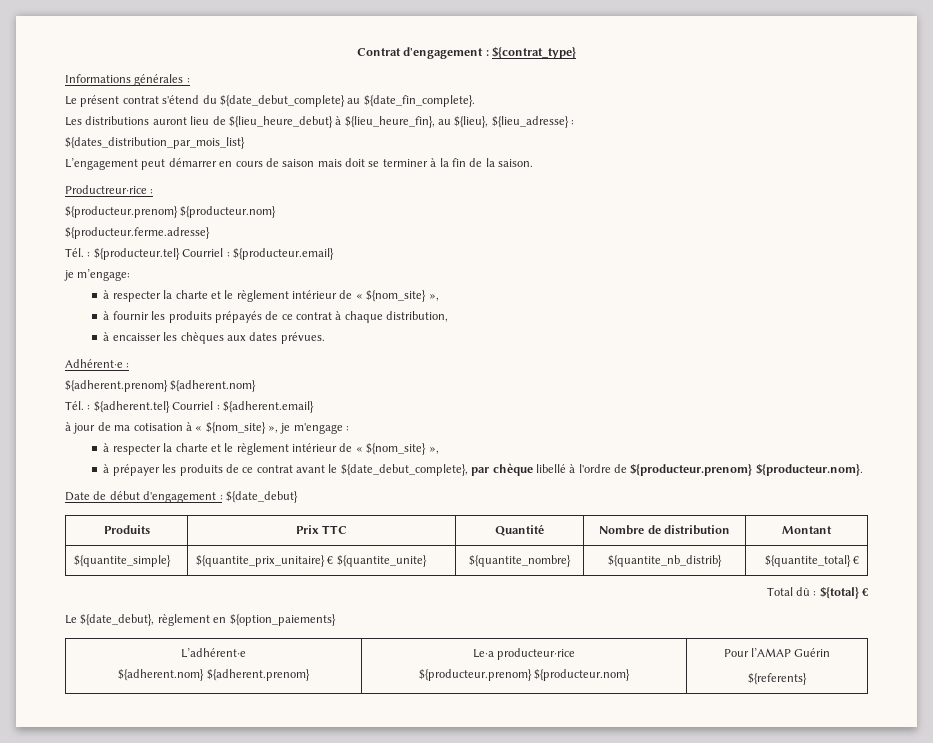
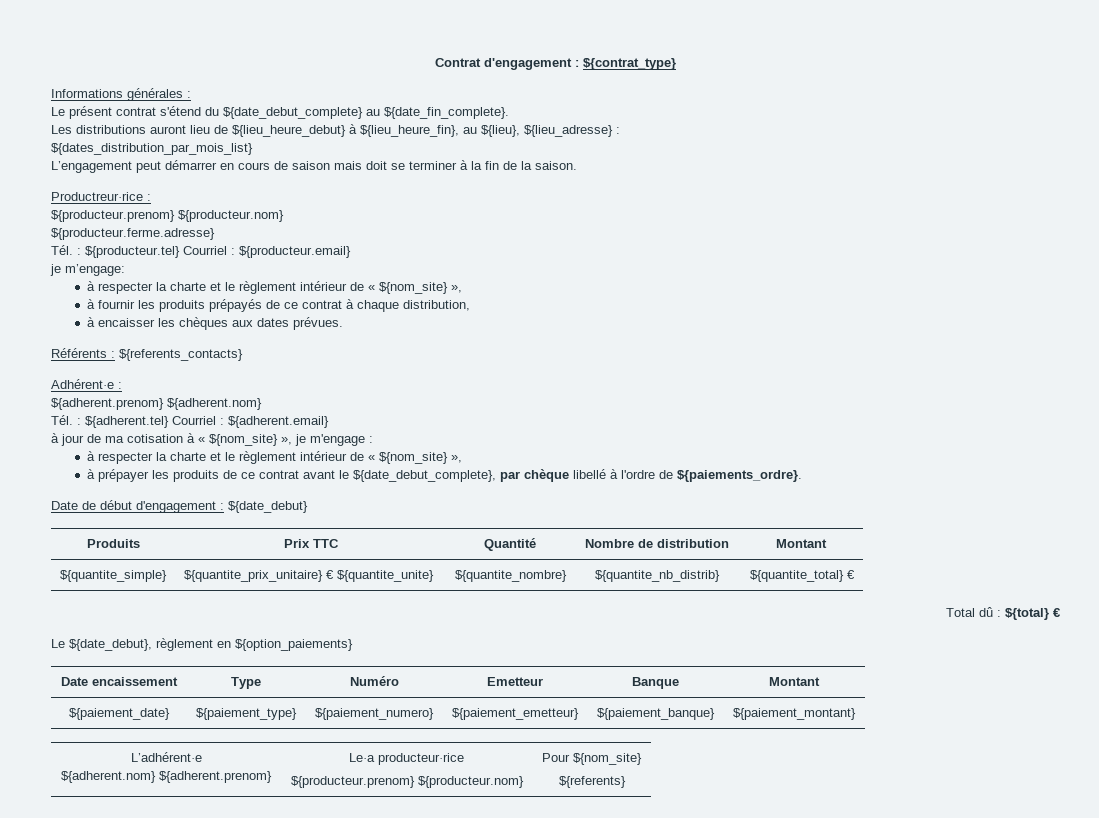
+ Référents : ${referents_contacts}
- à prépayer les produits de ce contrat avant le ${date_debut_complete}, par chèque libellé à l'ordre de ${producteur.prenom} ${producteur.nom}.
+ à prépayer les produits de ce contrat avant le ${date_debut_complete}, par chèque libellé à l'ordre de ${paiements_ordre}.
+ Date encaissement | Type | Numéro | Emetteur | Banque | Montant
+ ${paiement_date} | ${paiement_type} | ${paiement_numero} | ${paiement_emetteur} | ${paiement_banque} | ${paiement_montant}
  L’adhérent·e
  ${adherent.nom} ${adherent.prenom} | Le·a producteur·rice
- ${producteur.prenom} ${producteur.nom} | Pour l’AMAP Guérin
+ ${producteur.prenom} ${producteur.nom} | Pour ${nom_site}

